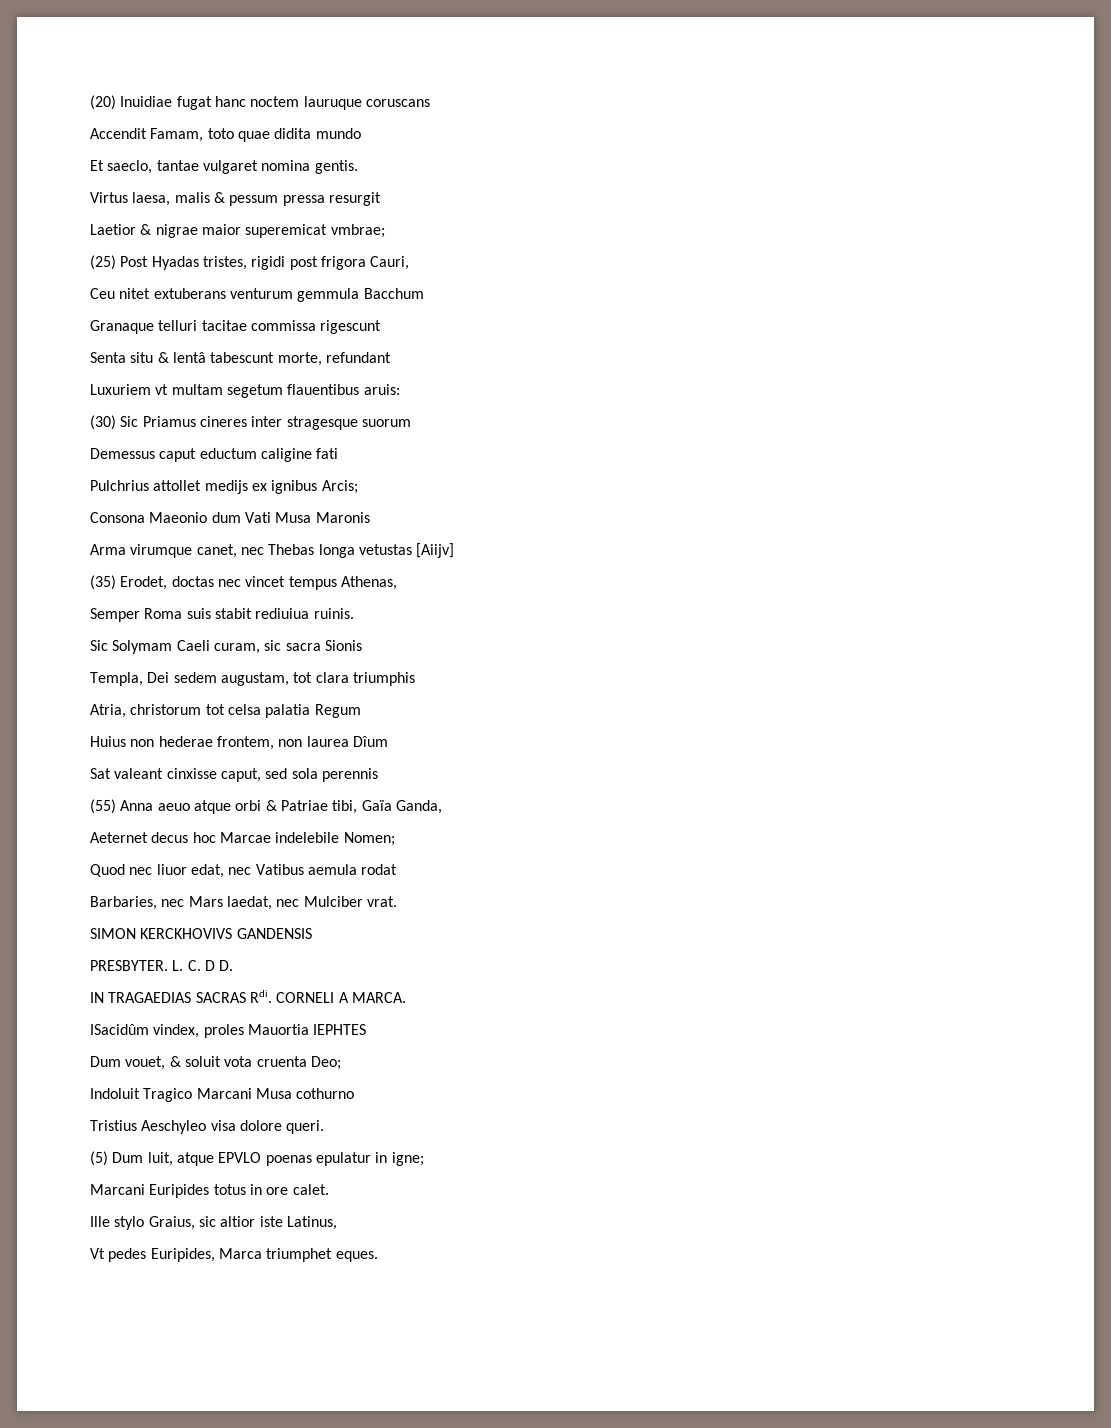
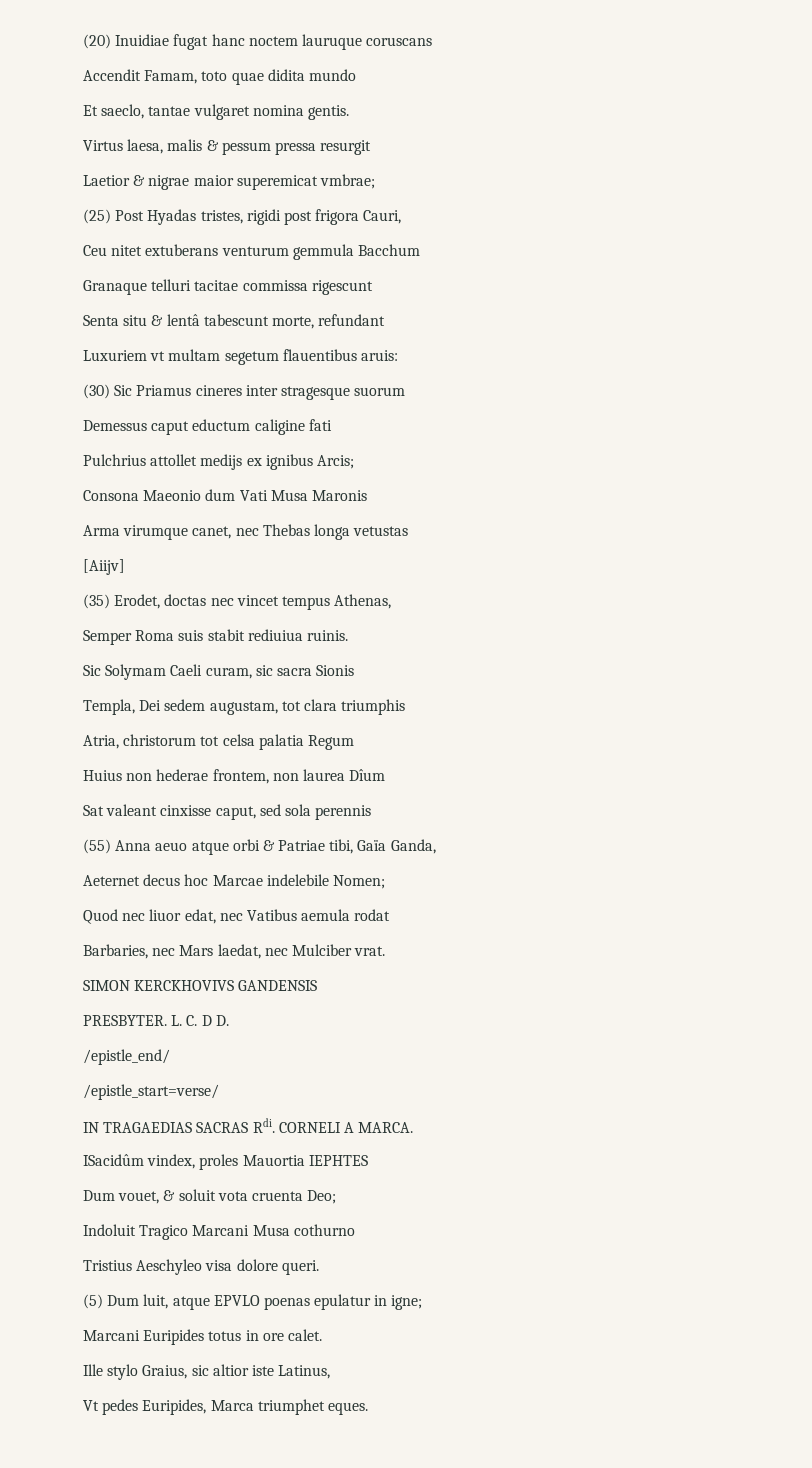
- Arma virumque canet, nec Thebas longa vetustas [Aiijv]
+ Arma virumque canet, nec Thebas longa vetustas
+ [Aiijv]
+ /epistle_end/
+ /epistle_start=verse/

